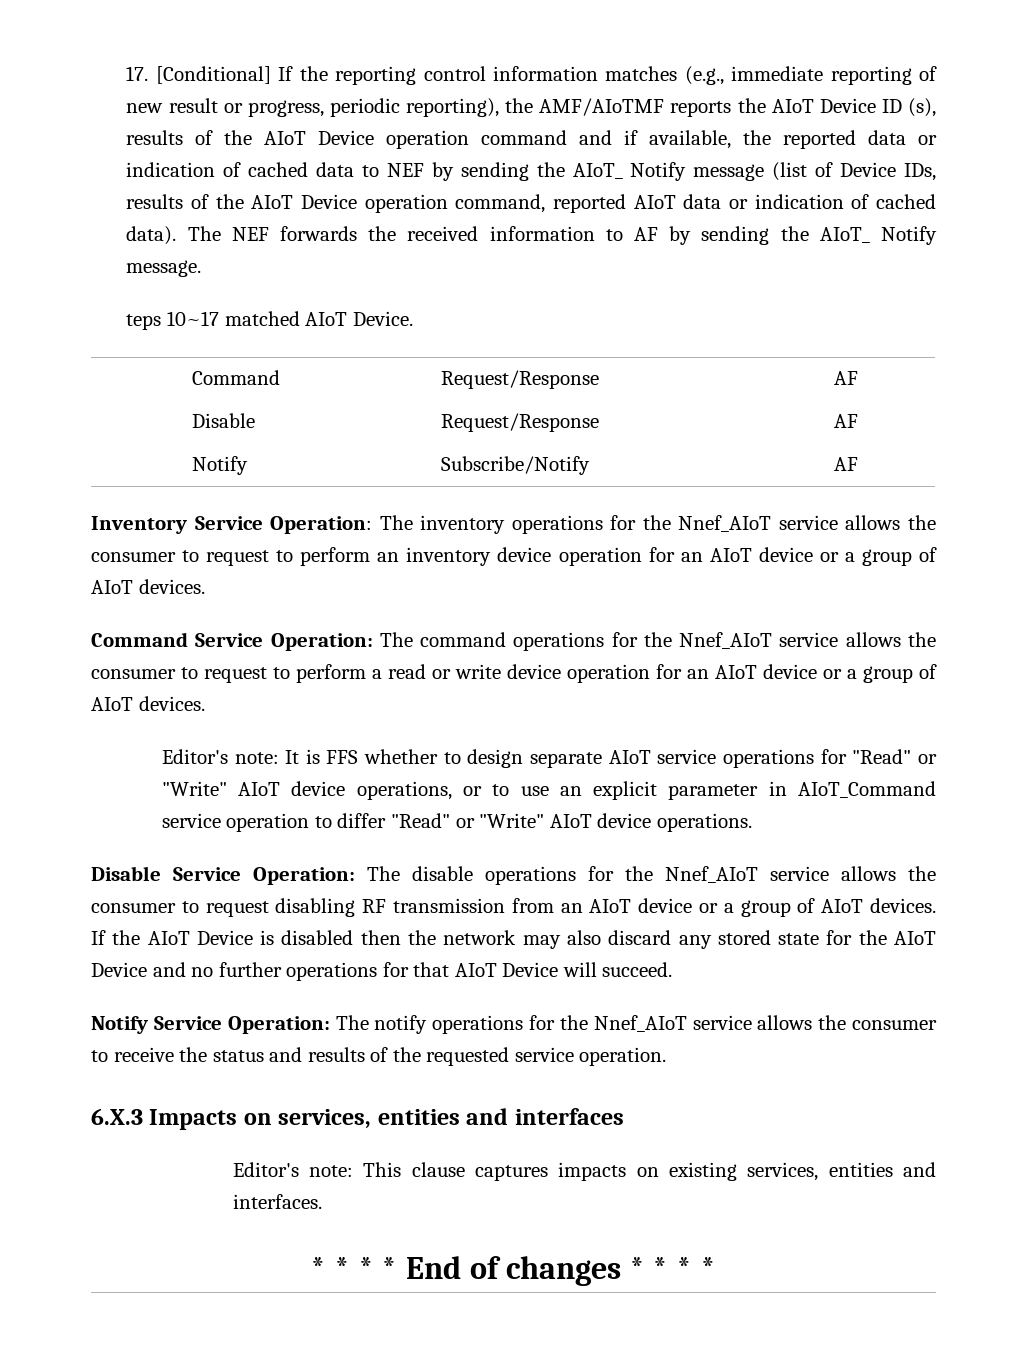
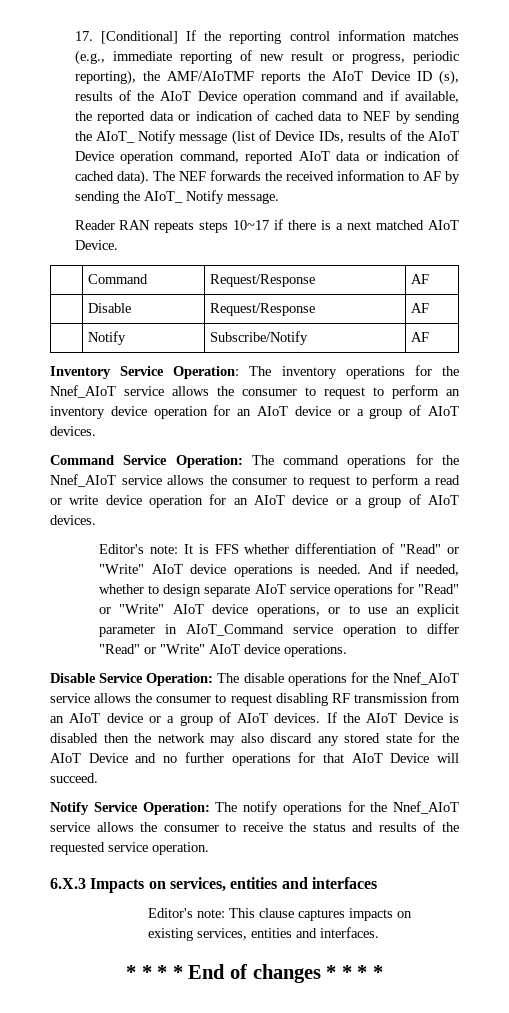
- teps 10~17 matched AIoT Device.
+ Reader RAN repeats steps 10~17 if there is a next matched AIoT Device.
- Editor's note: It is FFS whether to design separate AIoT service operations for "Read" or "Write" AIoT device operations, or to use an explicit parameter in AIoT_Command service operation to differ "Read" or "Write" AIoT device operations.
+ Editor's note: It is FFS whether differentiation of "Read" or "Write" AIoT device operations is needed. And if needed, whether to design separate AIoT service operations for "Read" or "Write" AIoT device operations, or to use an explicit parameter in AIoT_Command service operation to differ "Read" or "Write" AIoT device operations.

